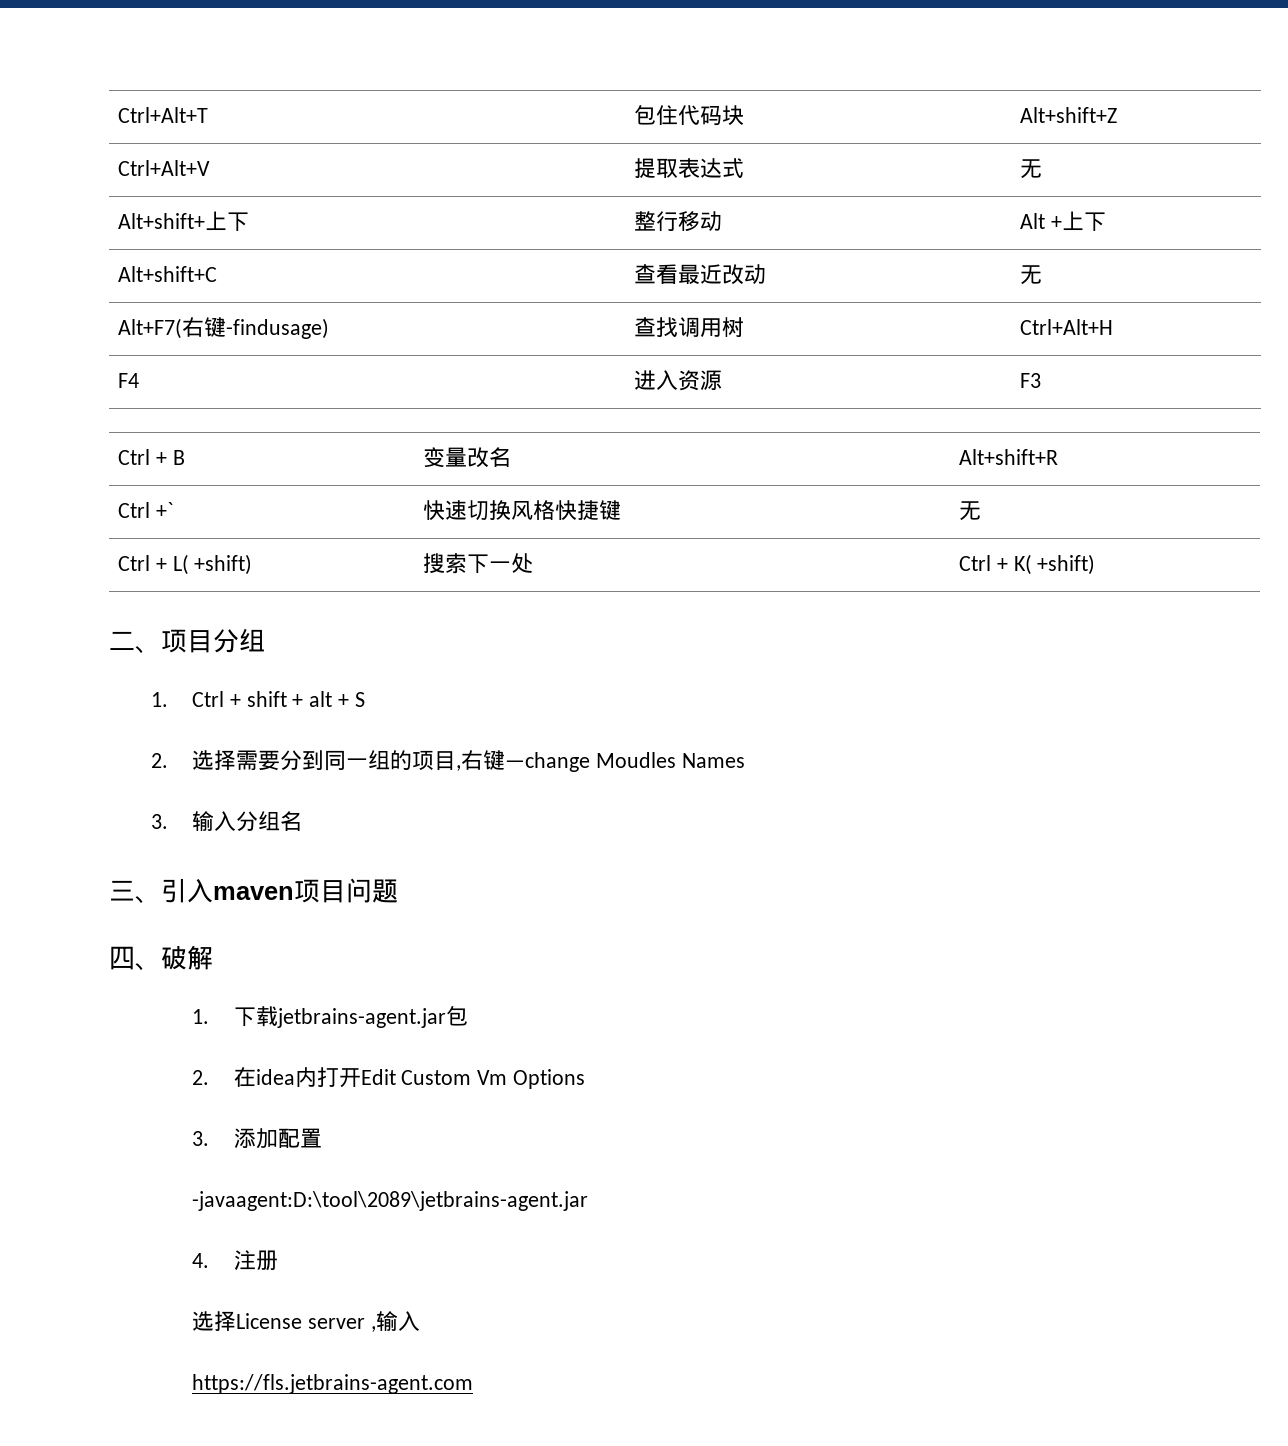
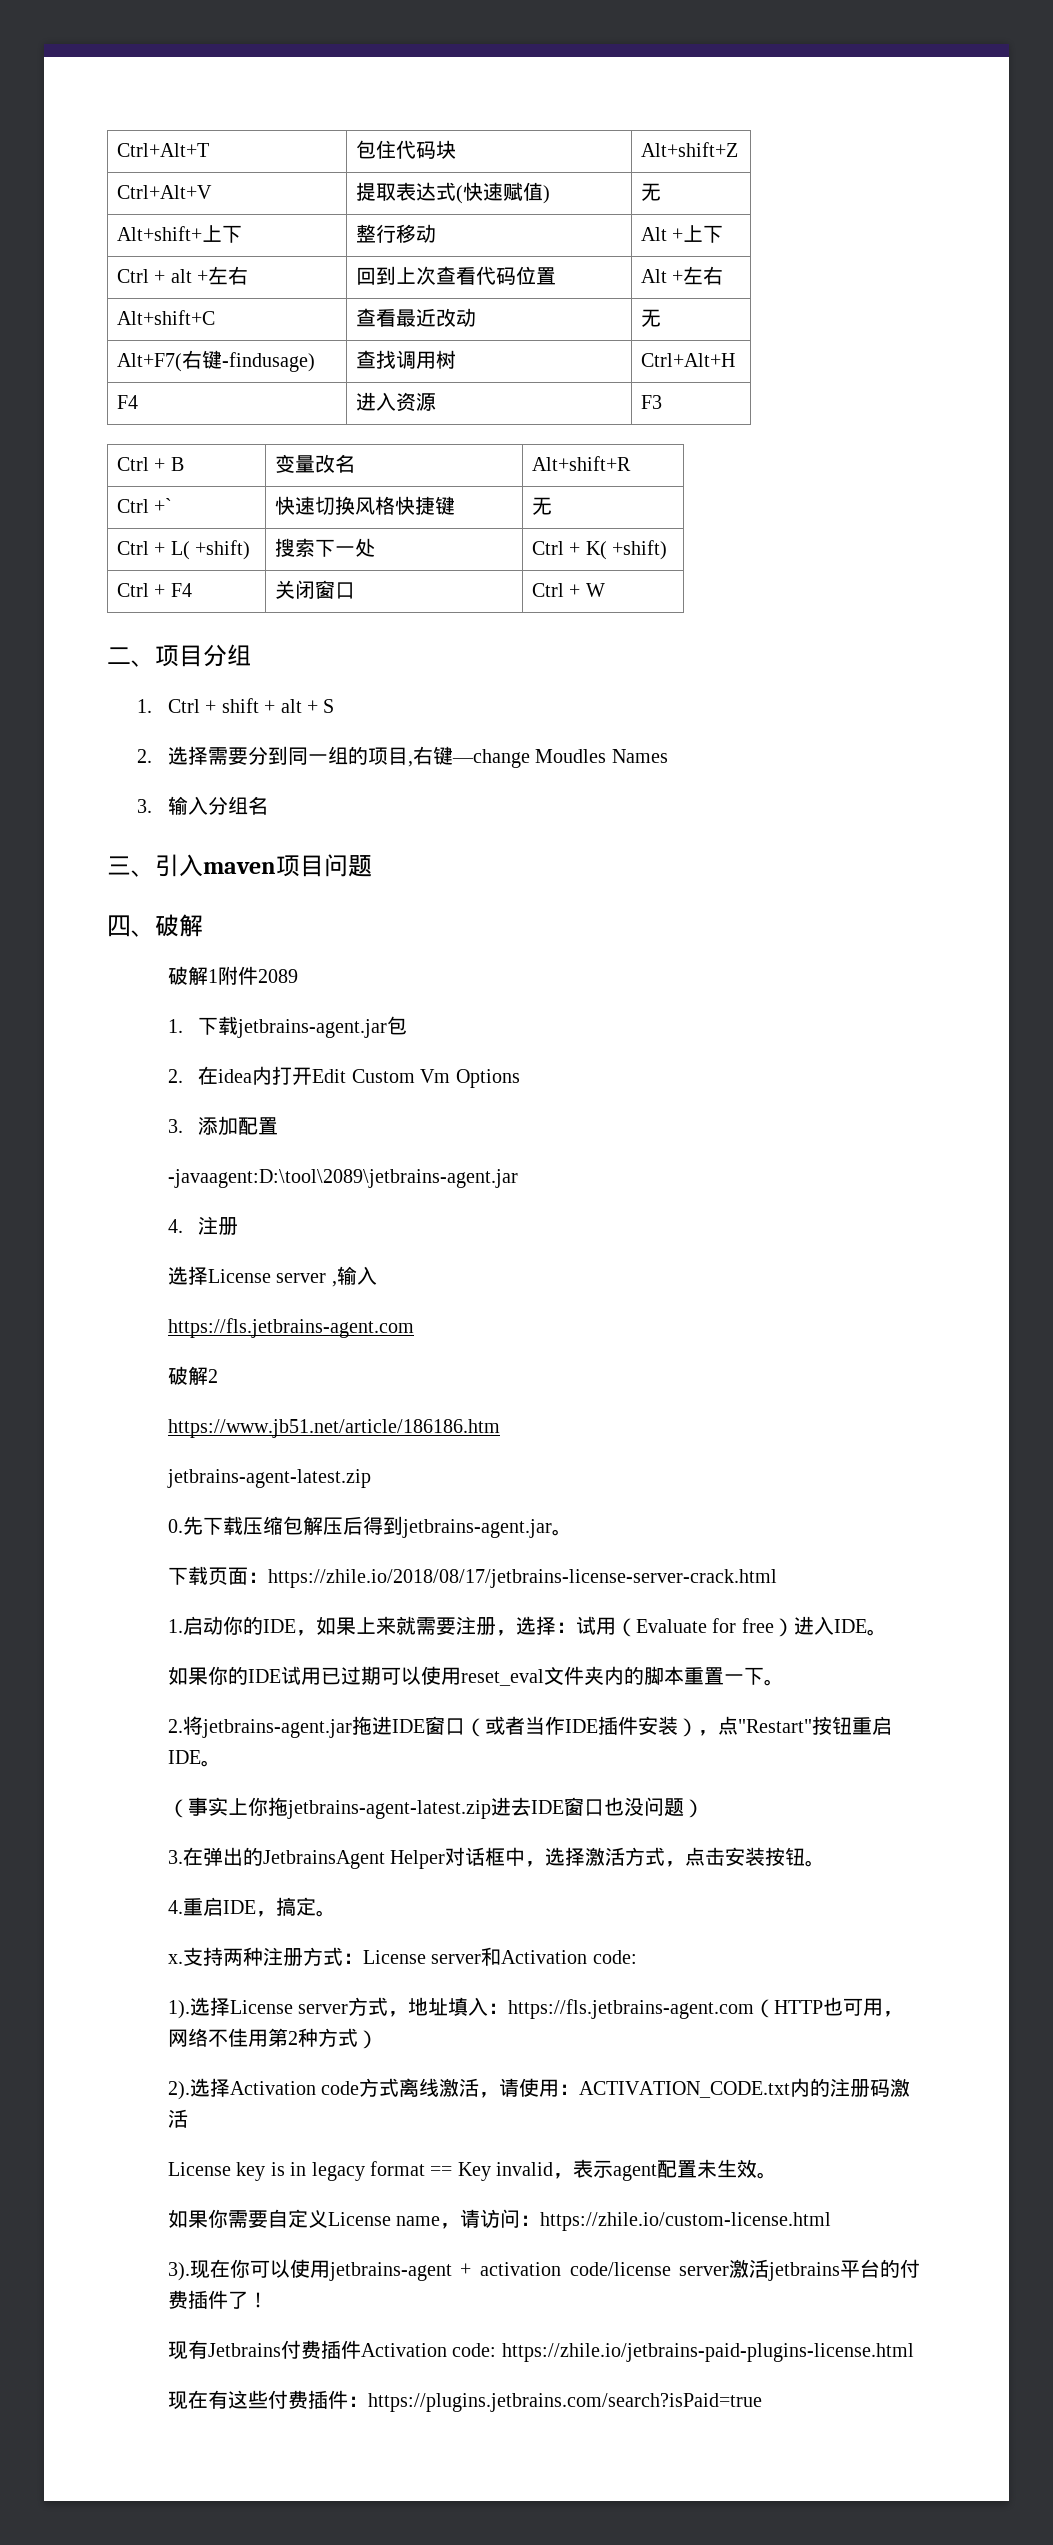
- Ctrl+Alt+V | 提取表达式 | 无
+ Ctrl+Alt+V | 提取表达式(快速赋值) | 无
+ Ctrl + alt +左右 | 回到上次查看代码位置 | Alt +左右
+ Ctrl + F4 | 关闭窗口 | Ctrl + W
+ 破解1附件2089
+ 破解2
+ https://www.jb51.net/article/186186.htm
+ jetbrains-agent-latest.zip
+ 0.先下载压缩包解压后得到jetbrains-agent.jar。
+ 下载页面：https://zhile.io/2018/08/17/jetbrains-license-server-crack.html
+ 1.启动你的IDE，如果上来就需要注册，选择：试用（Evaluate for free）进入IDE。
+ 如果你的IDE试用已过期可以使用reset_eval文件夹内的脚本重置一下。
+ 2.将jetbrains-agent.jar拖进IDE窗口（或者当作IDE插件安装），点"Restart"按钮重启IDE。
+ （事实上你拖jetbrains-agent-latest.zip进去IDE窗口也没问题）
+ 3.在弹出的JetbrainsAgent Helper对话框中，选择激活方式，点击安装按钮。
+ 4.重启IDE，搞定。
+ x.支持两种注册方式：License server和Activation code:
+ 1).选择License server方式，地址填入：https://fls.jetbrains-agent.com（HTTP也可用，网络不佳用第2种方式）
+ 2).选择Activation code方式离线激活，请使用：ACTIVATION_CODE.txt内的注册码激活
+ License key is in legacy format == Key invalid，表示agent配置未生效。
+ 如果你需要自定义License name，请访问：https://zhile.io/custom-license.html
+ 3).现在你可以使用jetbrains-agent + activation code/license server激活jetbrains平台的付费插件了！
+ 现有Jetbrains付费插件Activation code: https://zhile.io/jetbrains-paid-plugins-license.html
+ 现在有这些付费插件：https://plugins.jetbrains.com/search?isPaid=true

